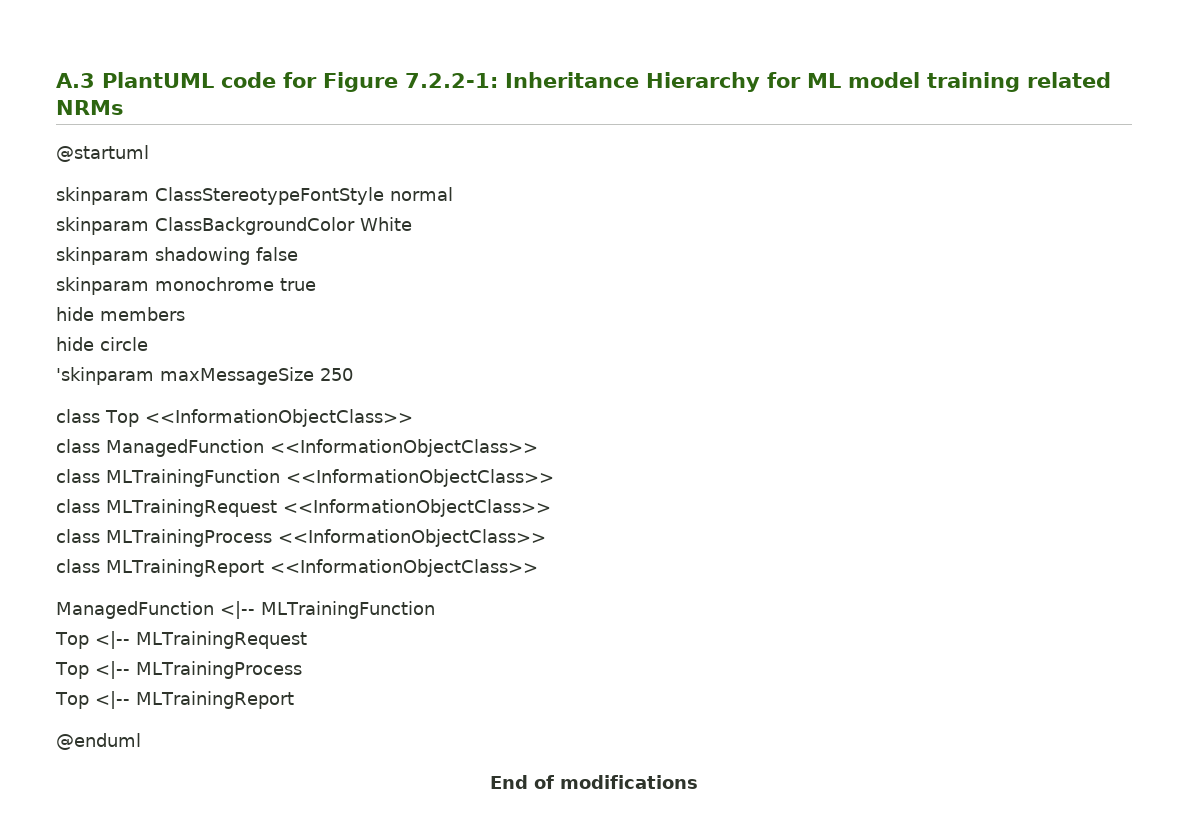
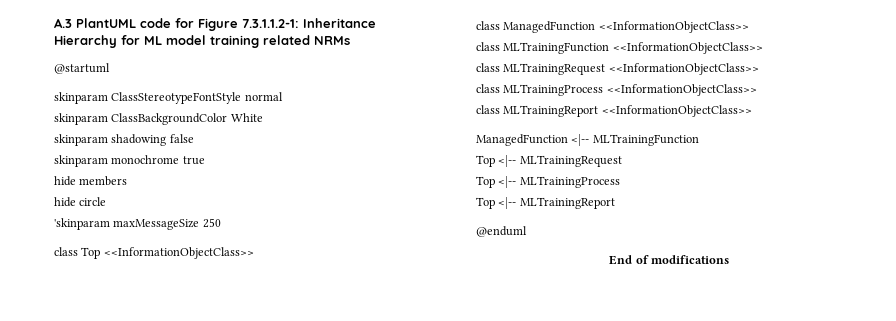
- A.3 PlantUML code for Figure 7.2.2-1: Inheritance Hierarchy for ML model training related NRMs
+ A.3 PlantUML code for Figure 7.3.1.1.2-1: Inheritance Hierarchy for ML model training related NRMs

